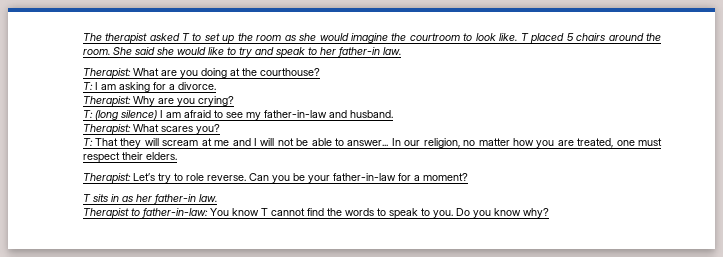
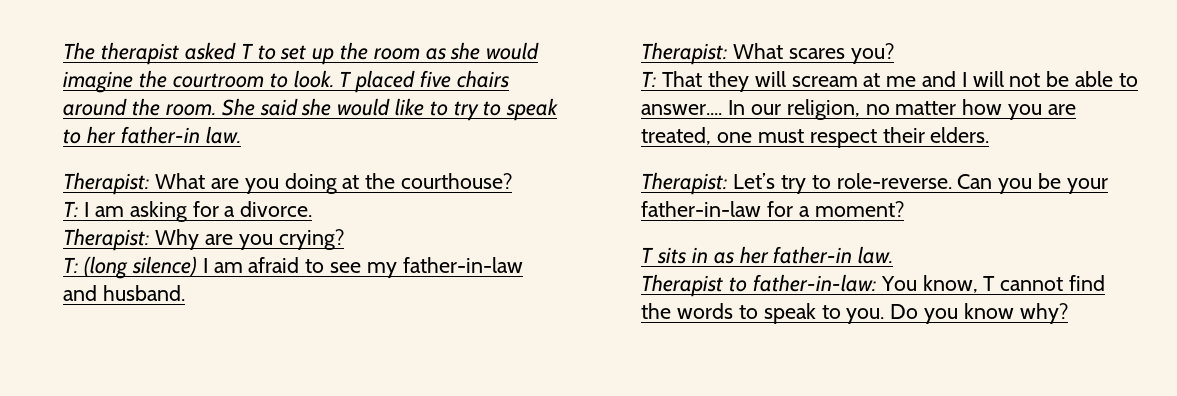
- The therapist asked T to set up the room as she would imagine the courtroom to look like.
+ The therapist asked T to set up the room as she would imagine the courtroom to look.
- T placed 5 chairs around the room.
+ T placed five chairs around the room.
- She said she would like to try and speak to her father-in law.
+ She said she would like to try to speak to her father-in law.
- T: That they will scream at me and I will not be able to answer...
+ T: That they will scream at me and I will not be able to answer....
- Therapist: Let’s try to role reverse.
+ Therapist: Let’s try to role-reverse.
- Therapist to father-in-law: You know T cannot find the words to speak to you.
+ Therapist to father-in-law: You know, T cannot find the words to speak to you.

